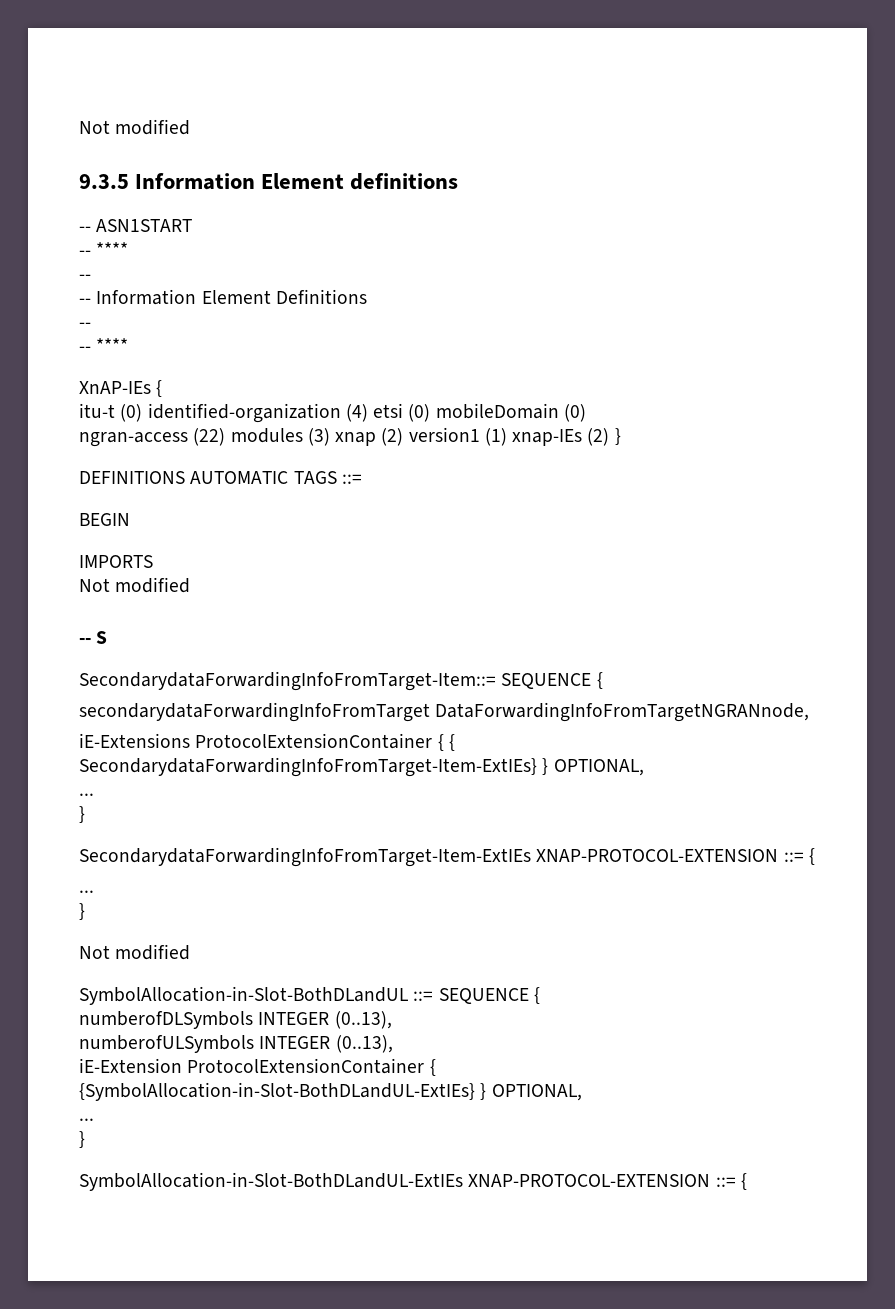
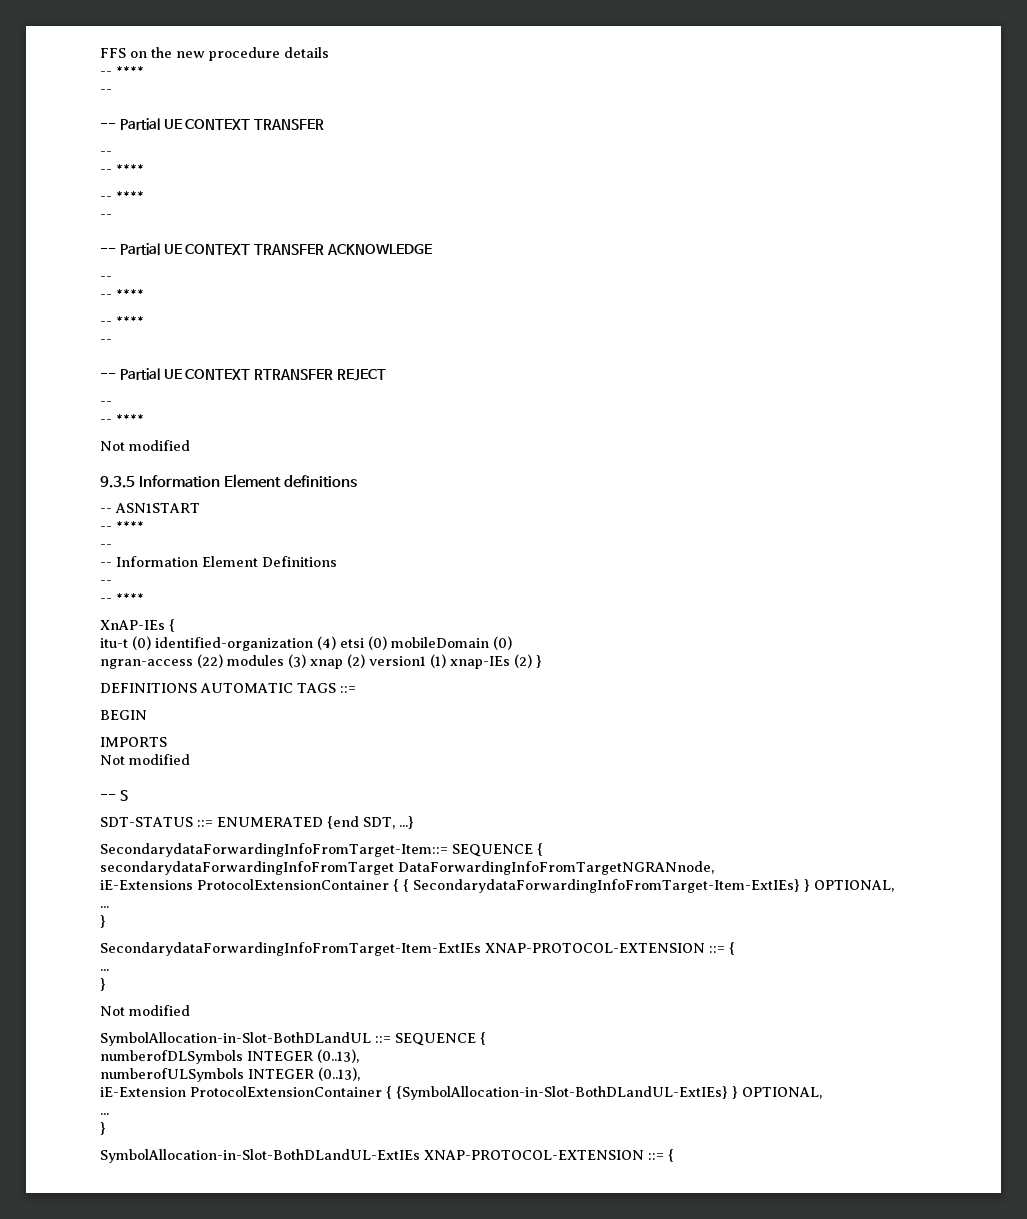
+ FFS on the new procedure details
+ -- ****
+ --
+ -- Partial UE CONTEXT TRANSFER
+ --
+ -- ****
+ -- ****
+ --
+ -- Partial UE CONTEXT TRANSFER ACKNOWLEDGE
+ --
+ -- ****
+ -- ****
+ --
+ -- Partial UE CONTEXT RTRANSFER REJECT
+ --
+ -- ****
+ SDT-STATUS ::= ENUMERATED {end SDT, ...}

